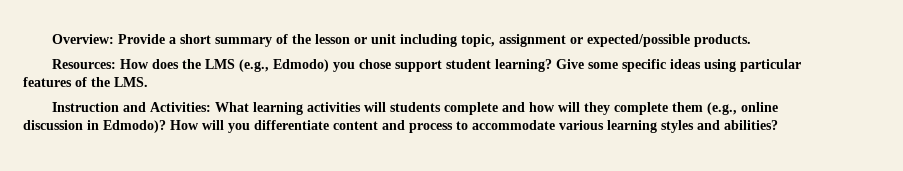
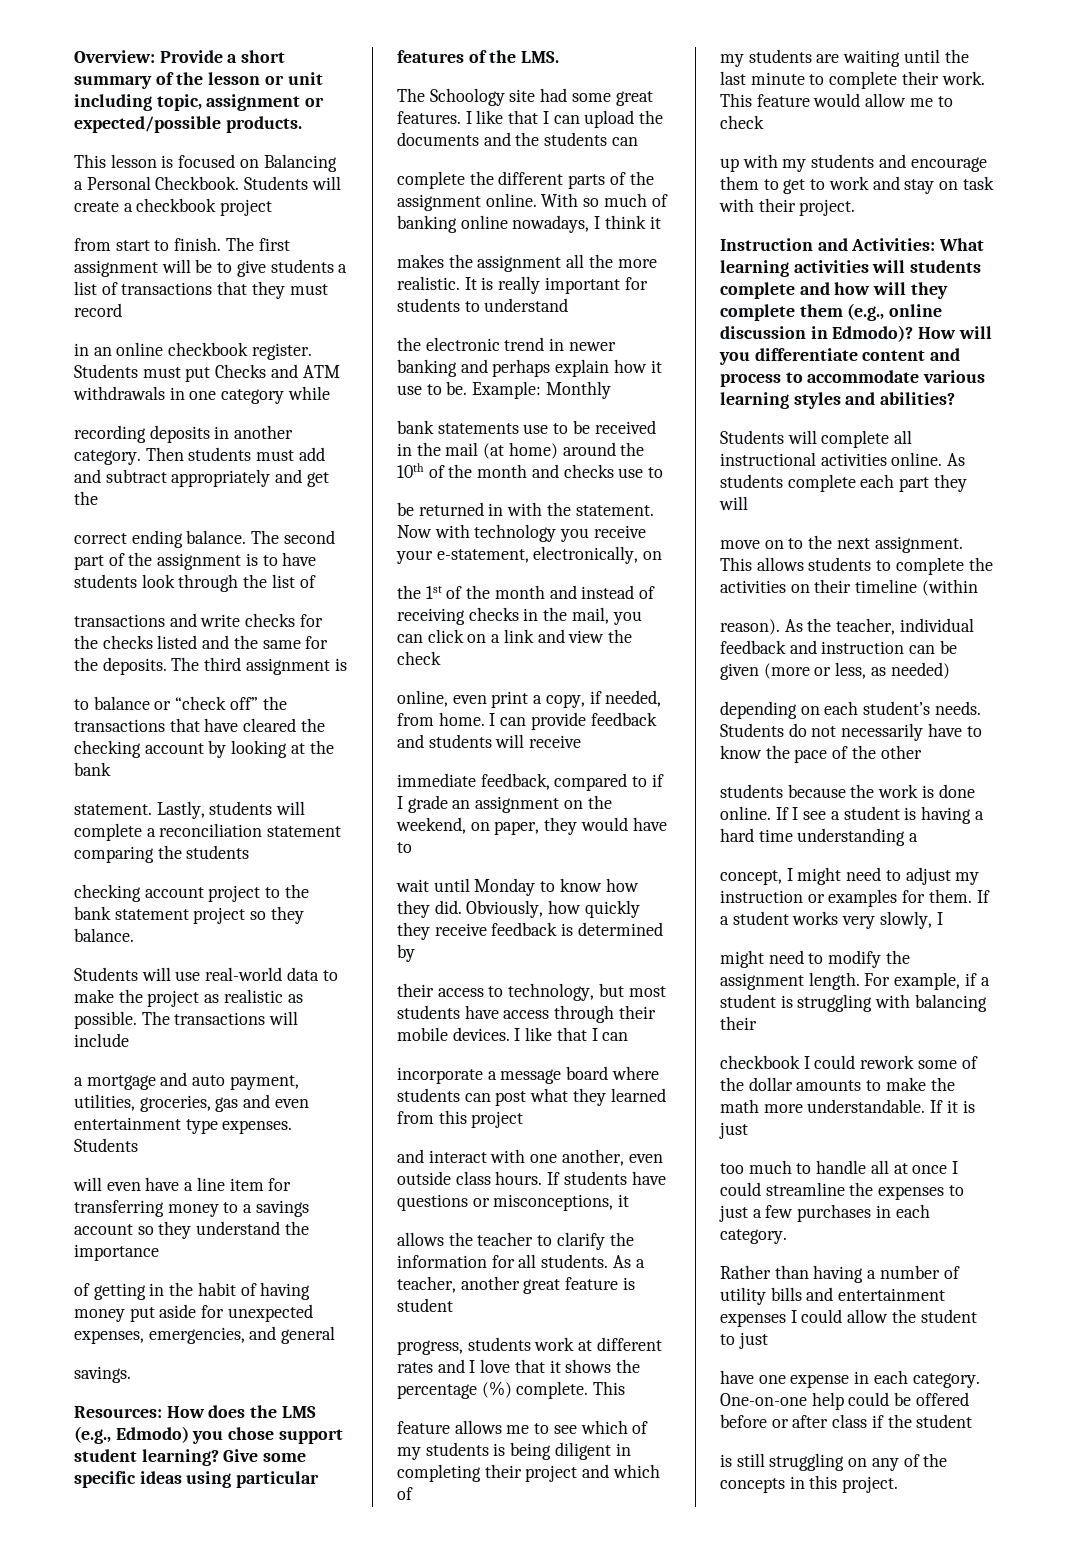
+ This lesson is focused on Balancing a Personal Checkbook. Students will create a checkbook project
+ from start to finish. The first assignment will be to give students a list of transactions that they must record
+ in an online checkbook register. Students must put Checks and ATM withdrawals in one category while
+ recording deposits in another category. Then students must add and subtract appropriately and get the
+ correct ending balance. The second part of the assignment is to have students look through the list of
+ transactions and write checks for the checks listed and the same for the deposits. The third assignment is
+ to balance or “check off” the transactions that have cleared the checking account by looking at the bank
+ statement. Lastly, students will complete a reconciliation statement comparing the students
+ checking account project to the bank statement project so they balance.
+ Students will use real-world data to make the project as realistic as possible. The transactions will include
+ a mortgage and auto payment, utilities, groceries, gas and even entertainment type expenses. Students
+ will even have a line item for transferring money to a savings account so they understand the importance
+ of getting in the habit of having money put aside for unexpected expenses, emergencies, and general
+ savings.
+ The Schoology site had some great features. I like that I can upload the documents and the students can
+ complete the different parts of the assignment online. With so much of banking online nowadays, I think it
+ makes the assignment all the more realistic. It is really important for students to understand
+ the electronic trend in newer banking and perhaps explain how it use to be. Example: Monthly
+ bank statements use to be received in the mail (at home) around the 10th of the month and checks use to
+ be returned in with the statement. Now with technology you receive your e-statement, electronically, on
+ the 1st of the month and instead of receiving checks in the mail, you can click on a link and view the check
+ online, even print a copy, if needed, from home. I can provide feedback and students will receive
+ immediate feedback, compared to if I grade an assignment on the weekend, on paper, they would have to
+ wait until Monday to know how they did. Obviously, how quickly they receive feedback is determined by
+ their access to technology, but most students have access through their mobile devices. I like that I can
+ incorporate a message board where students can post what they learned from this project
+ and interact with one another, even outside class hours. If students have questions or misconceptions, it
+ allows the teacher to clarify the information for all students. As a teacher, another great feature is student
+ progress, students work at different rates and I love that it shows the percentage (%) complete. This
+ feature allows me to see which of my students is being diligent in completing their project and which of
+ my students are waiting until the last minute to complete their work. This feature would allow me to check
+ up with my students and encourage them to get to work and stay on task with their project.
+ Students will complete all instructional activities online. As students complete each part they will
+ move on to the next assignment. This allows students to complete the activities on their timeline (within
+ reason). As the teacher, individual feedback and instruction can be given (more or less, as needed)
+ depending on each student’s needs. Students do not necessarily have to know the pace of the other
+ students because the work is done online. If I see a student is having a hard time understanding a
+ concept, I might need to adjust my instruction or examples for them. If a student works very slowly, I
+ might need to modify the assignment length. For example, if a student is struggling with balancing their
+ checkbook I could rework some of the dollar amounts to make the math more understandable. If it is just
+ too much to handle all at once I could streamline the expenses to just a few purchases in each category.
+ Rather than having a number of utility bills and entertainment expenses I could allow the student to just
+ have one expense in each category. One-on-one help could be offered before or after class if the student
+ is still struggling on any of the concepts in this project.

